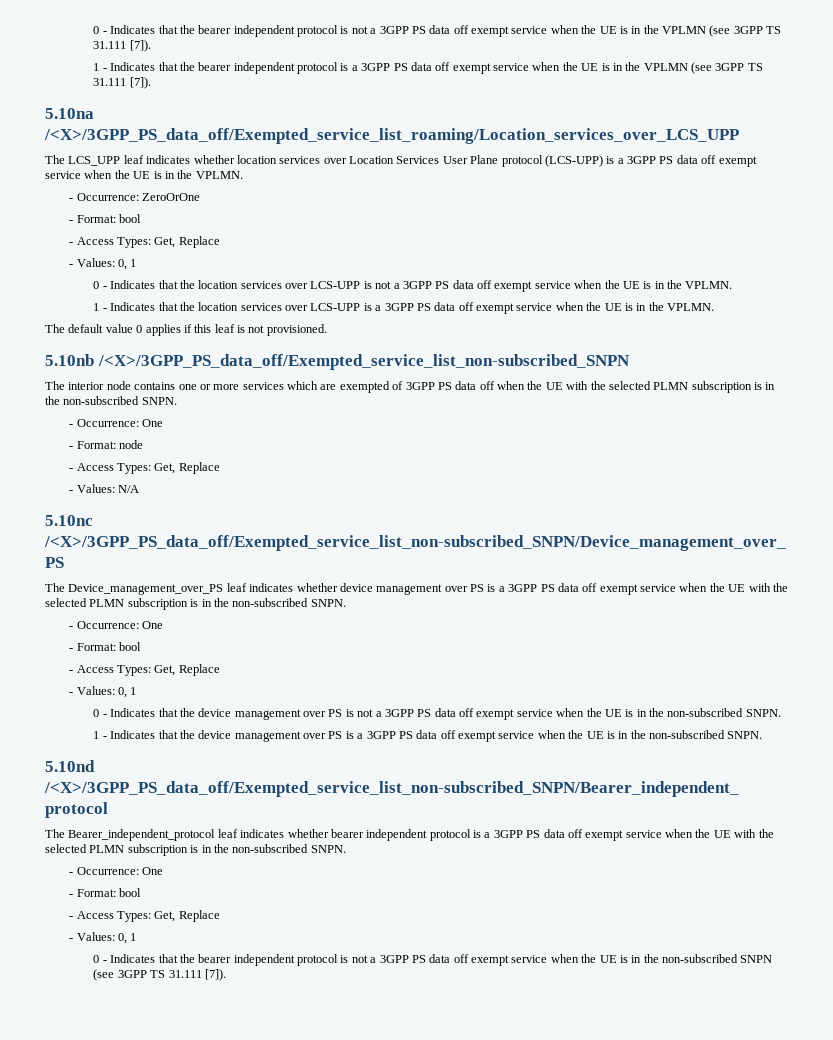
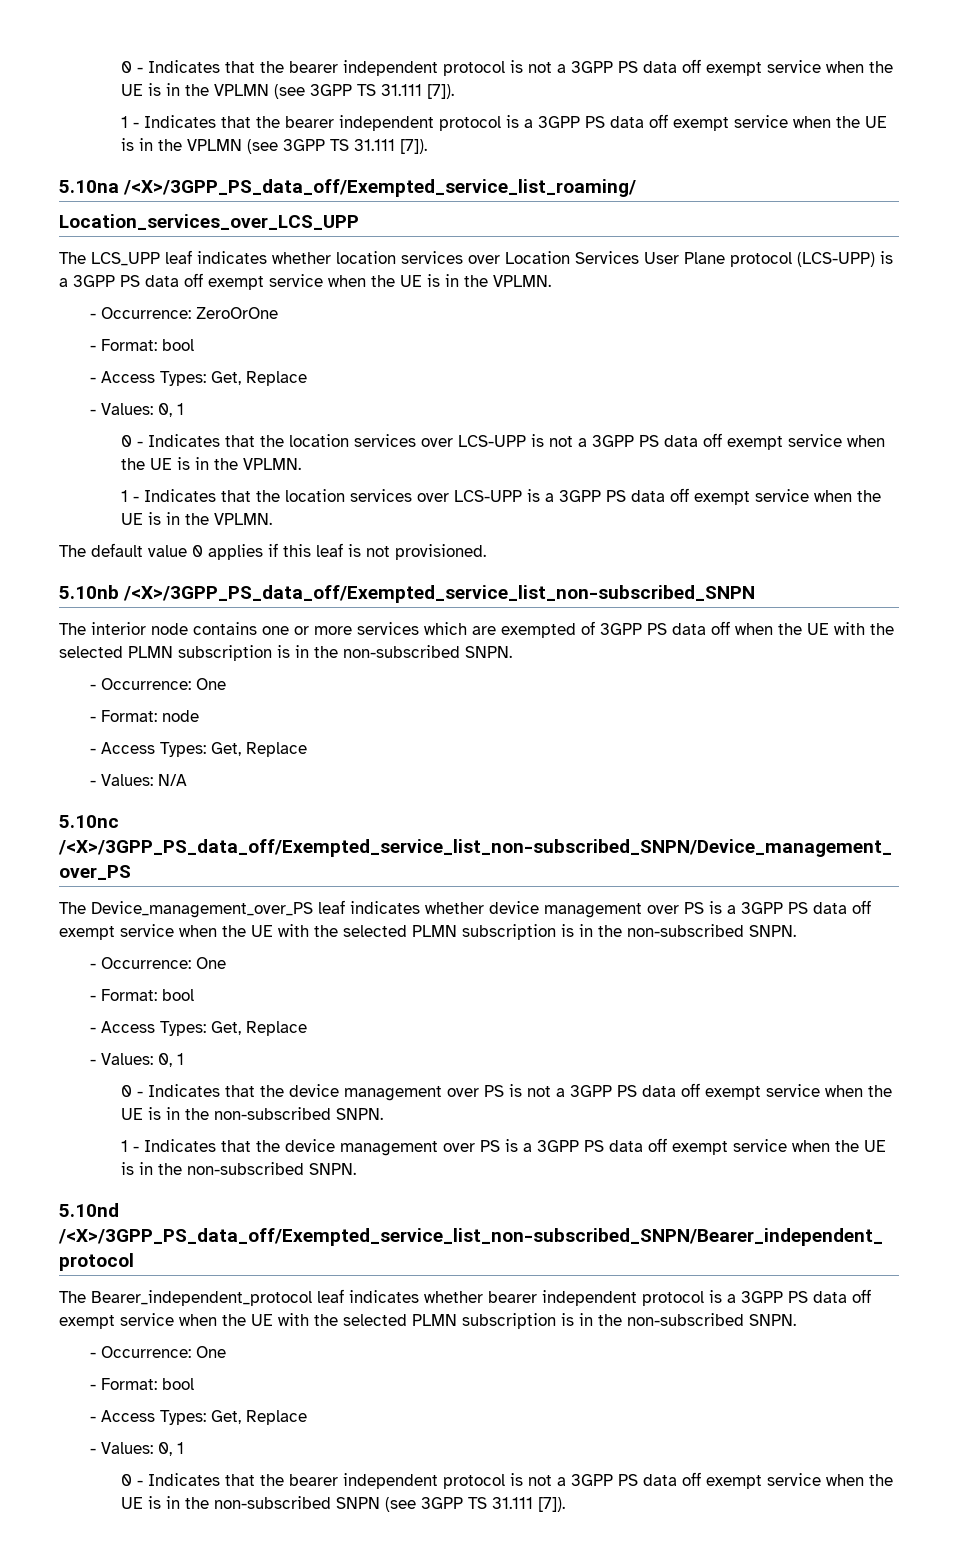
- 5.10na /<X>/3GPP_PS_data_off/Exempted_service_list_roaming/Location_services_over_LCS_UPP
+ 5.10na /<X>/3GPP_PS_data_off/Exempted_service_list_roaming/
+ Location_services_over_LCS_UPP

